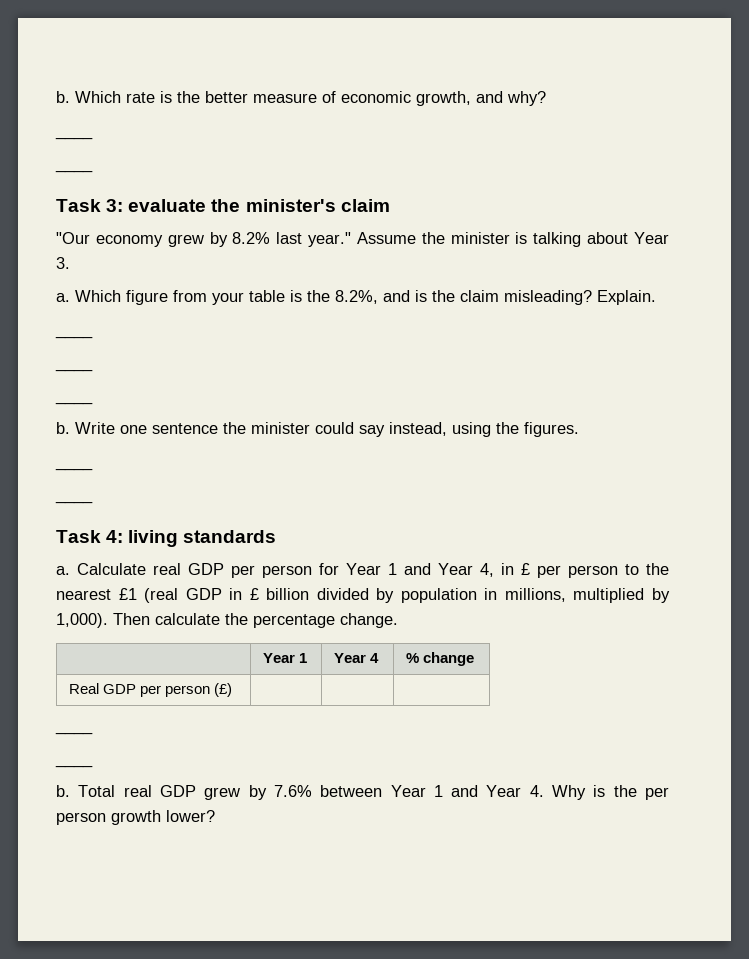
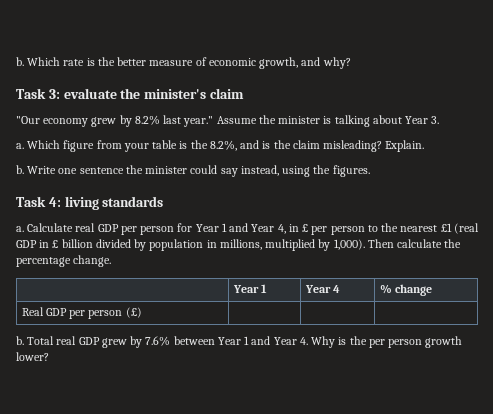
  Which rate is the better measure of economic growth, and why?
- ____
- ____
  Explain.
- ____
- ____
- ____
  Write one sentence the minister could say instead, using the figures.
- ____
- ____
  Real GDP per person (£) | | |
- ____
- ____

